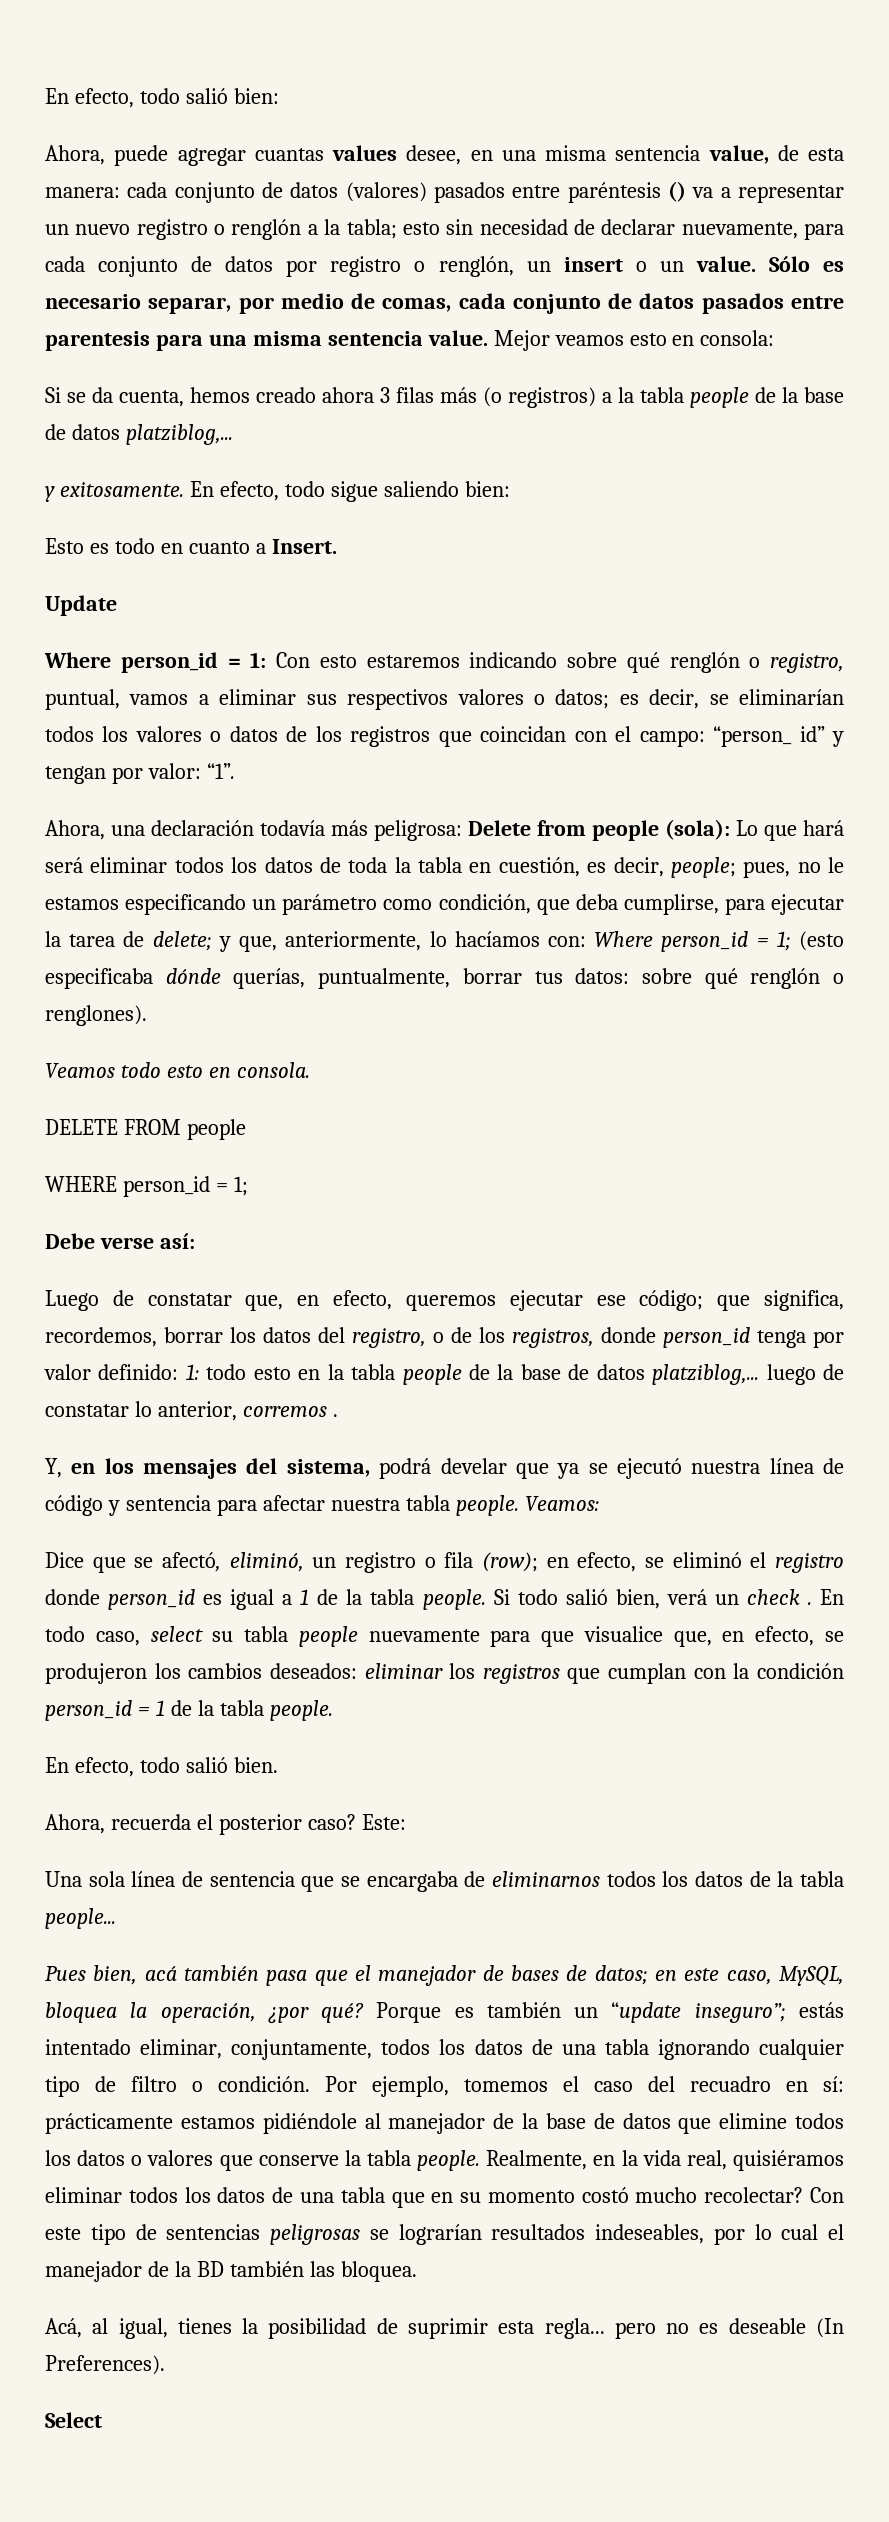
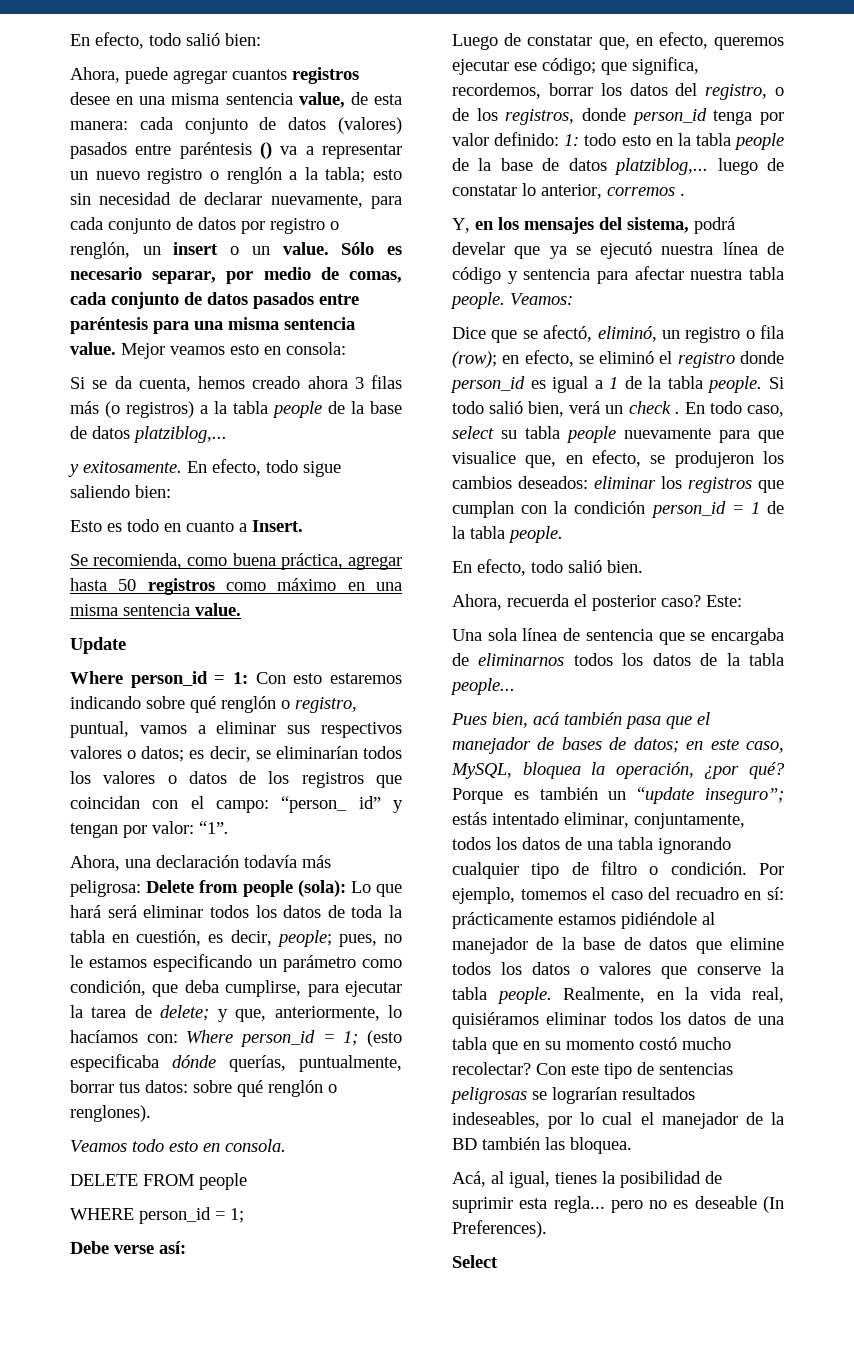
- Ahora, puede agregar cuantas values desee, en una misma sentencia value, de esta manera: cada conjunto de datos (valores) pasados entre paréntesis () va a representar un nuevo registro o renglón a la tabla; esto sin necesidad de declarar nuevamente, para cada conjunto de datos por registro o renglón, un insert o un value.
+ Ahora, puede agregar cuantos registros desee en una misma sentencia value, de esta manera: cada conjunto de datos (valores) pasados entre paréntesis () va a representar un nuevo registro o renglón a la tabla; esto sin necesidad de declarar nuevamente, para cada conjunto de datos por registro o renglón, un insert o un value.
- Sólo es necesario separar, por medio de comas, cada conjunto de datos pasados entre parentesis para una misma sentencia value.
+ Sólo es necesario separar, por medio de comas, cada conjunto de datos pasados entre paréntesis para una misma sentencia value.
+ Se recomienda, como buena práctica, agregar hasta 50 registros como máximo en una misma sentencia value.

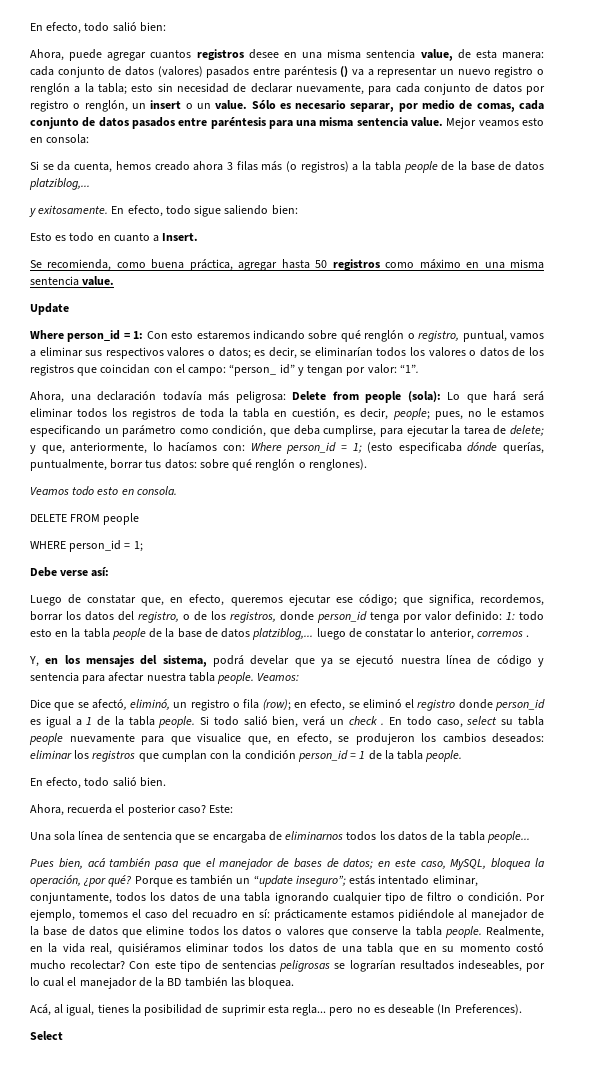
- Lo que hará será eliminar todos los datos de toda la tabla en cuestión, es decir, people;
+ Lo que hará será eliminar todos los registros de toda la tabla en cuestión, es decir, people;

